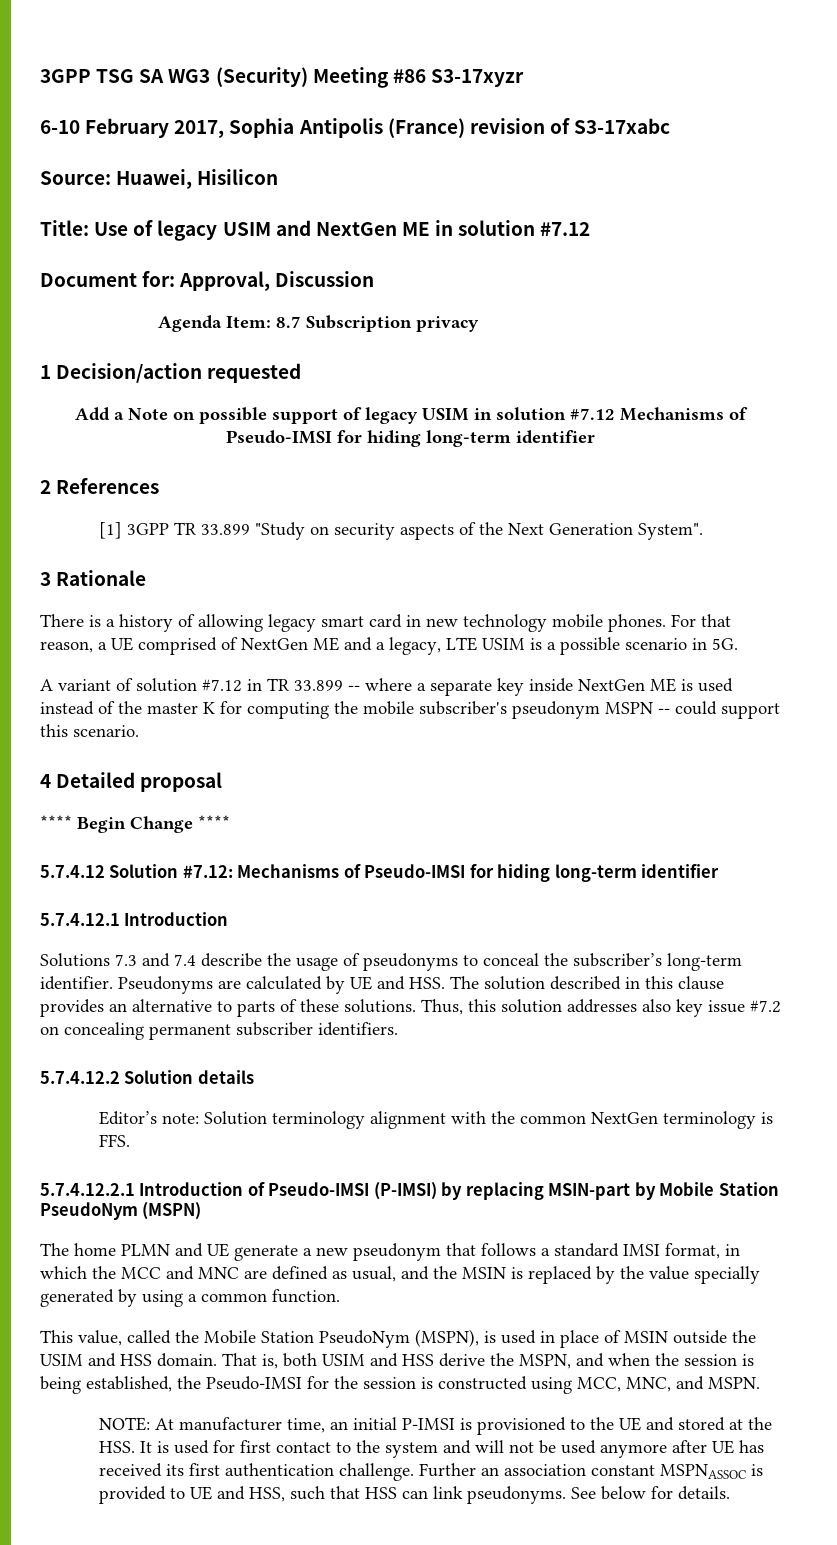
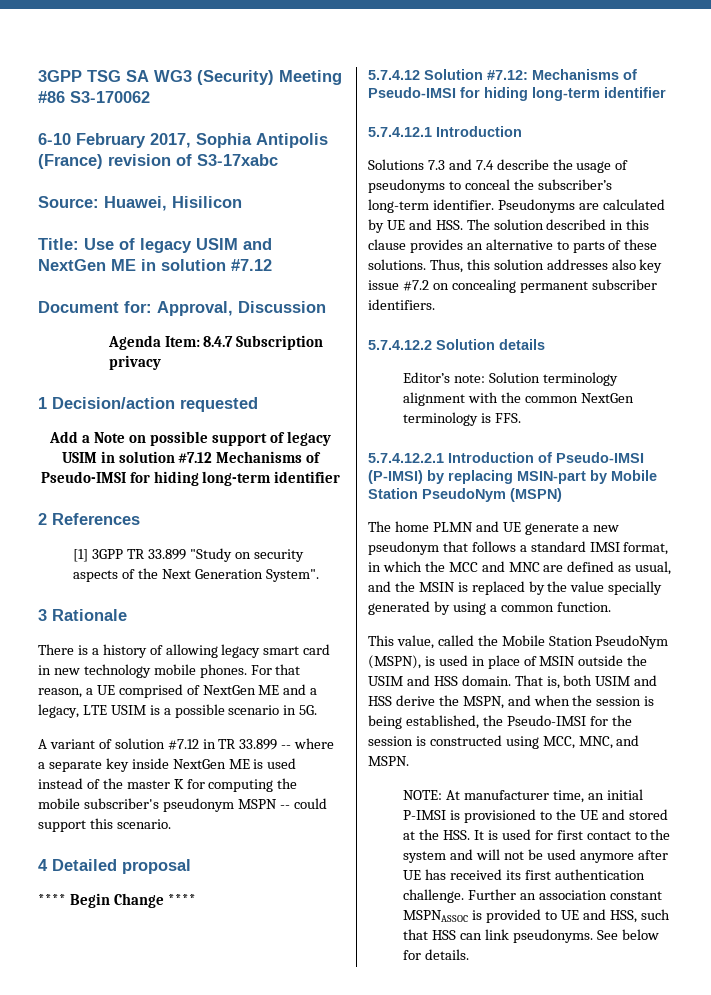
- 3GPP TSG SA WG3 (Security) Meeting #86 S3-17xyzr
+ 3GPP TSG SA WG3 (Security) Meeting #86 S3-170062
- Agenda Item: 8.7 Subscription privacy
+ Agenda Item: 8.4.7 Subscription privacy

